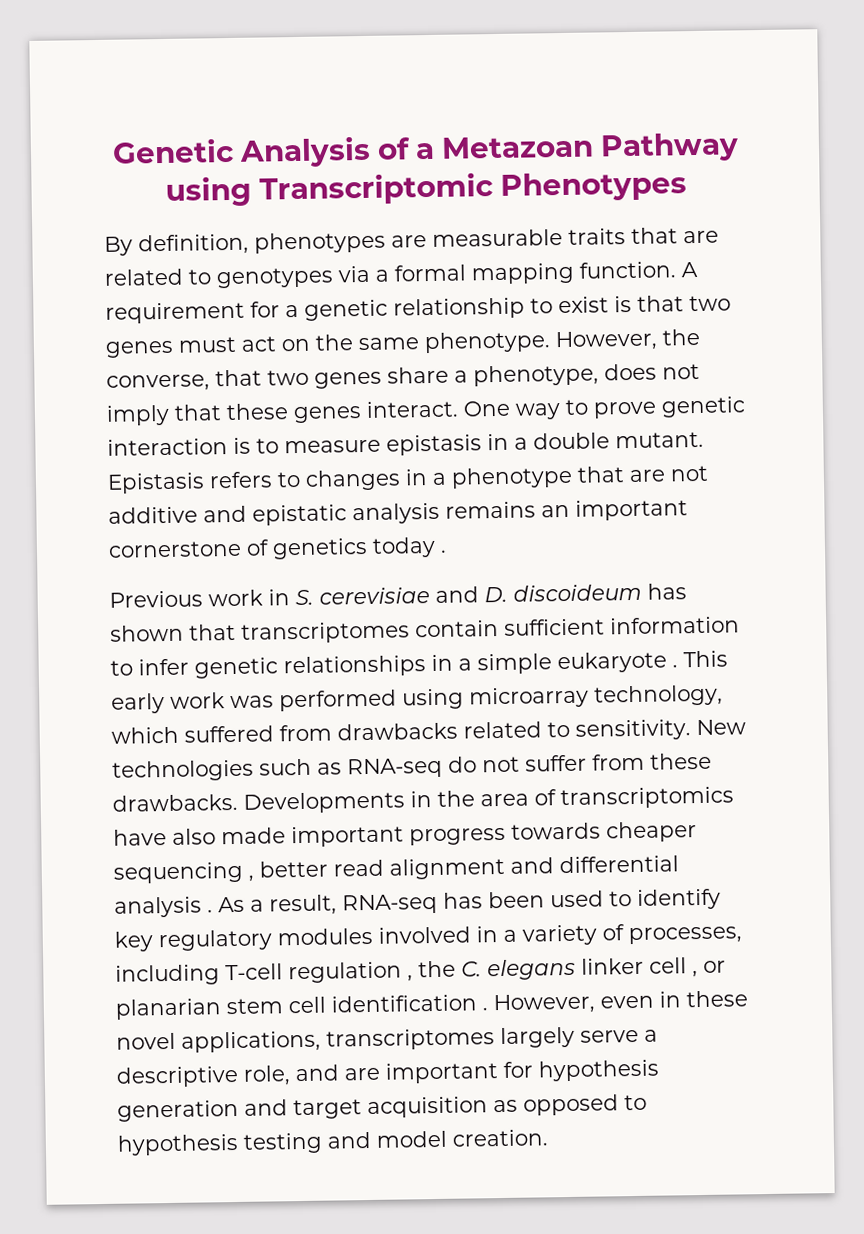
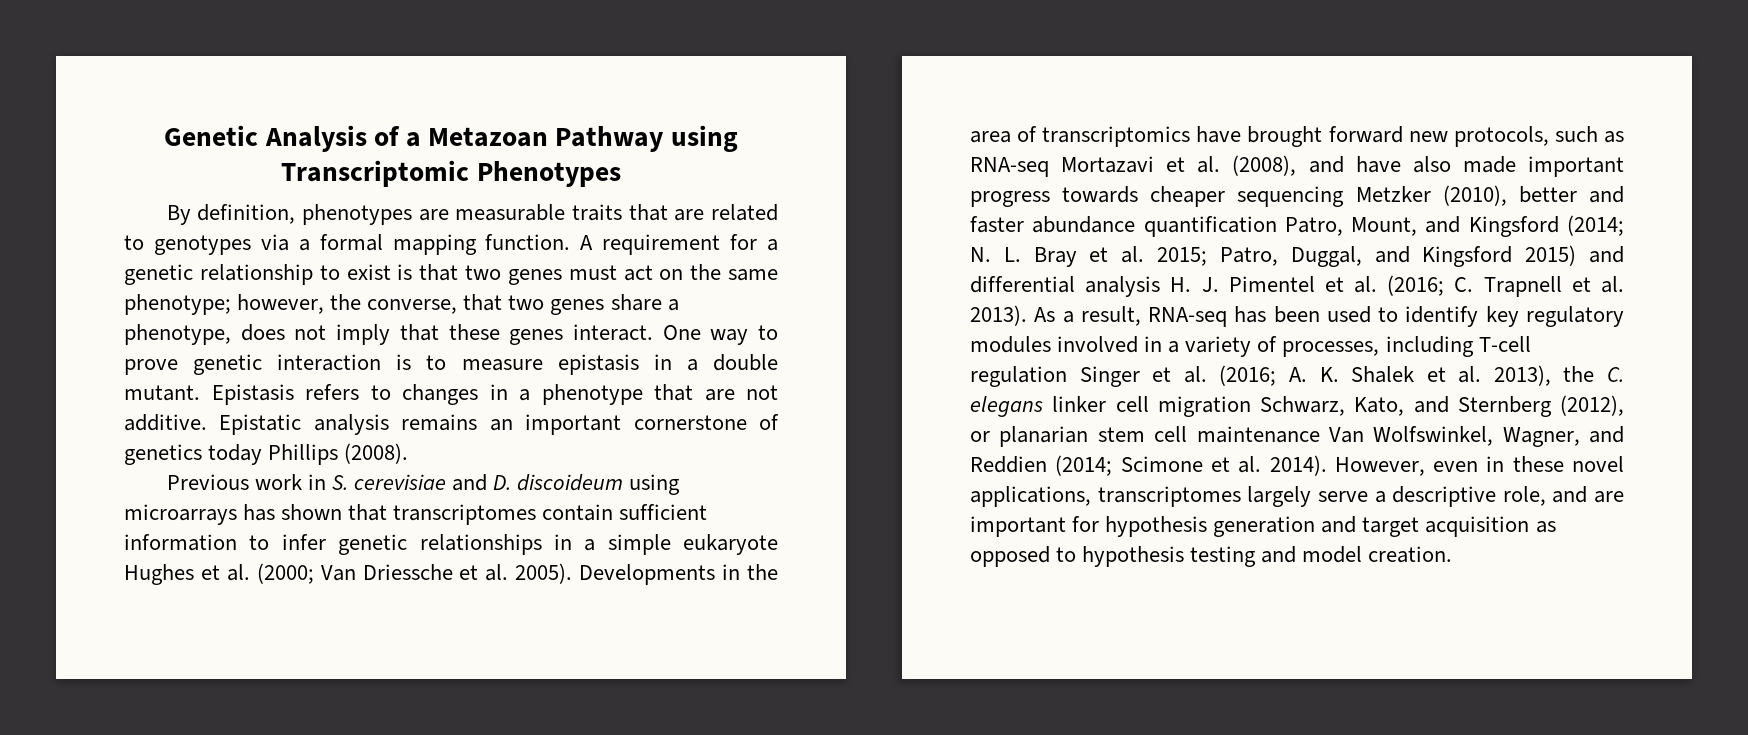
- A requirement for a genetic relationship to exist is that two genes must act on the same phenotype. However, the converse, that two genes share a phenotype, does not imply that these genes interact.
+ A requirement for a genetic relationship to exist is that two genes must act on the same phenotype; however, the converse, that two genes share a phenotype, does not imply that these genes interact.
- Epistasis refers to changes in a phenotype that are not additive and epistatic analysis remains an important cornerstone of genetics today .
+ Epistasis refers to changes in a phenotype that are not additive. Epistatic analysis remains an important cornerstone of genetics today Phillips (2008).
- Previous work in S. cerevisiae and D. discoideum has shown that transcriptomes contain sufficient information to infer genetic relationships in a simple eukaryote . This early work was performed using microarray technology, which suffered from drawbacks related to sensitivity. New technologies such as RNA-seq do not suffer from these drawbacks.
+ Previous work in S. cerevisiae and D. discoideum using microarrays has shown that transcriptomes contain sufficient information to infer genetic relationships in a simple eukaryote Hughes et al. (2000; Van Driessche et al. 2005).
- Developments in the area of transcriptomics have also made important progress towards cheaper sequencing , better read alignment and differential analysis .
+ Developments in the area of transcriptomics have brought forward new protocols, such as RNA-seq Mortazavi et al. (2008), and have also made important progress towards cheaper sequencing Metzker (2010), better and faster abundance quantification Patro, Mount, and Kingsford (2014; N. L. Bray et al. 2015; Patro, Duggal, and Kingsford 2015) and differential analysis H. J. Pimentel et al. (2016; C. Trapnell et al. 2013).
- As a result, RNA-seq has been used to identify key regulatory modules involved in a variety of processes, including T-cell regulation , the C. elegans linker cell , or planarian stem cell identification .
+ As a result, RNA-seq has been used to identify key regulatory modules involved in a variety of processes, including T-cell regulation Singer et al. (2016; A. K. Shalek et al. 2013), the C. elegans linker cell migration Schwarz, Kato, and Sternberg (2012), or planarian stem cell maintenance Van Wolfswinkel, Wagner, and Reddien (2014; Scimone et al. 2014).

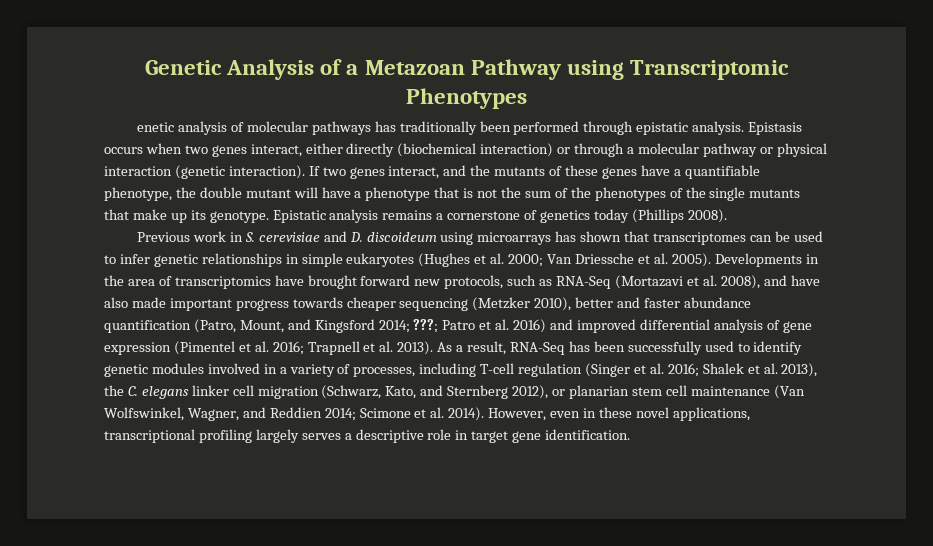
- By definition, phenotypes are measurable traits that are related to genotypes via a formal mapping function. A requirement for a genetic relationship to exist is that two genes must act on the same phenotype; however, the converse, that two genes share a phenotype, does not imply that these genes interact. One way to prove genetic interaction is to measure epistasis in a double mutant. Epistasis refers to changes in a phenotype that are not additive.
+ enetic analysis of molecular pathways has traditionally been performed through epistatic analysis. Epistasis occurs when two genes interact, either directly (biochemical interaction) or through a molecular pathway or physical interaction (genetic interaction). If two genes interact, and the mutants of these genes have a quantifiable phenotype, the double mutant will have a phenotype that is not the sum of the phenotypes of the single mutants that make up its genotype.
- Epistatic analysis remains an important cornerstone of genetics today Phillips (2008).
+ Epistatic analysis remains a cornerstone of genetics today (Phillips 2008).
- Previous work in S. cerevisiae and D. discoideum using microarrays has shown that transcriptomes contain sufficient information to infer genetic relationships in a simple eukaryote Hughes et al. (2000; Van Driessche et al. 2005).
+ Previous work in S. cerevisiae and D. discoideum using microarrays has shown that transcriptomes can be used to infer genetic relationships in simple eukaryotes (Hughes et al. 2000; Van Driessche et al. 2005).
- Developments in the area of transcriptomics have brought forward new protocols, such as RNA-seq Mortazavi et al. (2008), and have also made important progress towards cheaper sequencing Metzker (2010), better and faster abundance quantification Patro, Mount, and Kingsford (2014; N. L. Bray et al. 2015; Patro, Duggal, and Kingsford 2015) and differential analysis H. J. Pimentel et al. (2016; C. Trapnell et al. 2013).
+ Developments in the area of transcriptomics have brought forward new protocols, such as RNA-Seq (Mortazavi et al. 2008), and have also made important progress towards cheaper sequencing (Metzker 2010), better and faster abundance quantification (Patro, Mount, and Kingsford 2014; ???; Patro et al. 2016) and improved differential analysis of gene expression (Pimentel et al. 2016; Trapnell et al. 2013).
- As a result, RNA-seq has been used to identify key regulatory modules involved in a variety of processes, including T-cell regulation Singer et al. (2016; A. K. Shalek et al. 2013), the C. elegans linker cell migration Schwarz, Kato, and Sternberg (2012), or planarian stem cell maintenance Van Wolfswinkel, Wagner, and Reddien (2014; Scimone et al. 2014).
+ As a result, RNA-Seq has been successfully used to identify genetic modules involved in a variety of processes, including T-cell regulation (Singer et al. 2016; Shalek et al. 2013), the C. elegans linker cell migration (Schwarz, Kato, and Sternberg 2012), or planarian stem cell maintenance (Van Wolfswinkel, Wagner, and Reddien 2014; Scimone et al. 2014).
- However, even in these novel applications, transcriptomes largely serve a descriptive role, and are important for hypothesis generation and target acquisition as opposed to hypothesis testing and model creation.
+ However, even in these novel applications, transcriptional profiling largely serves a descriptive role in target gene identification.

